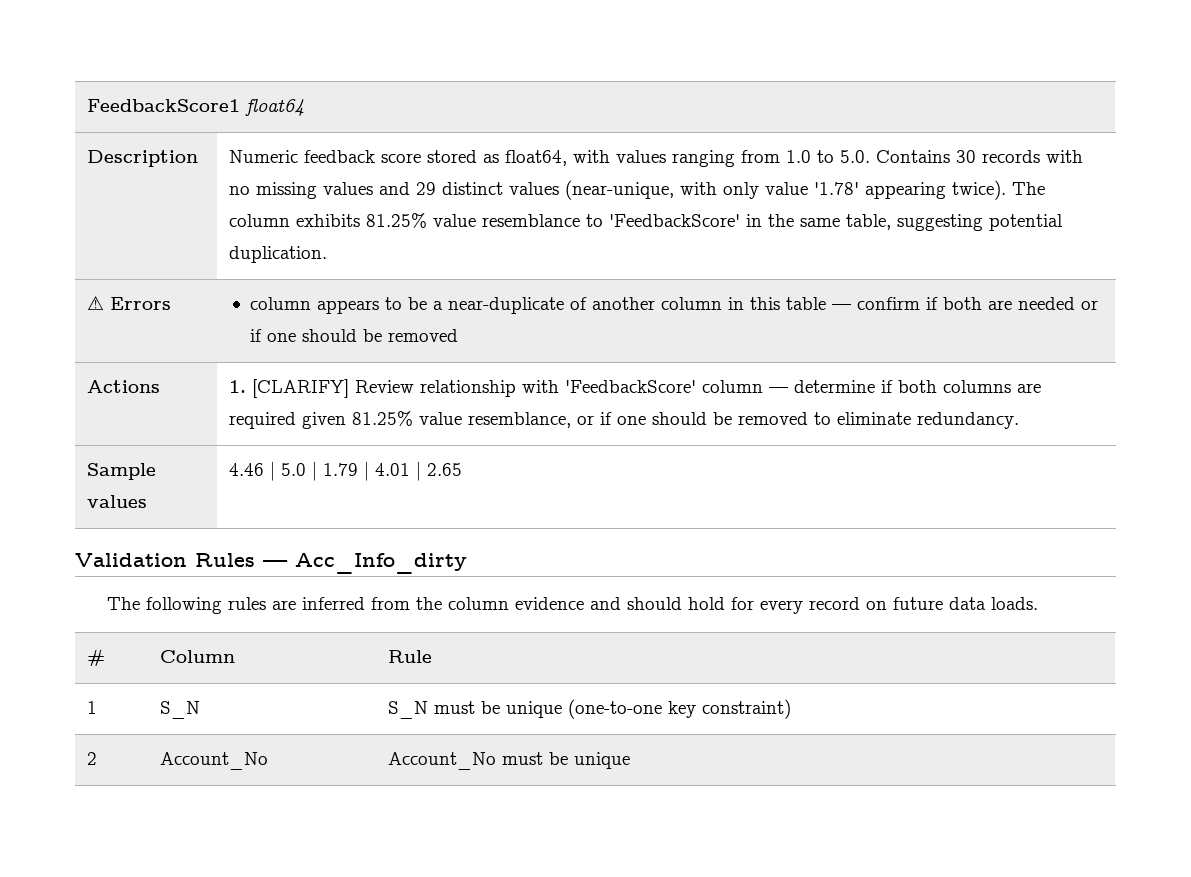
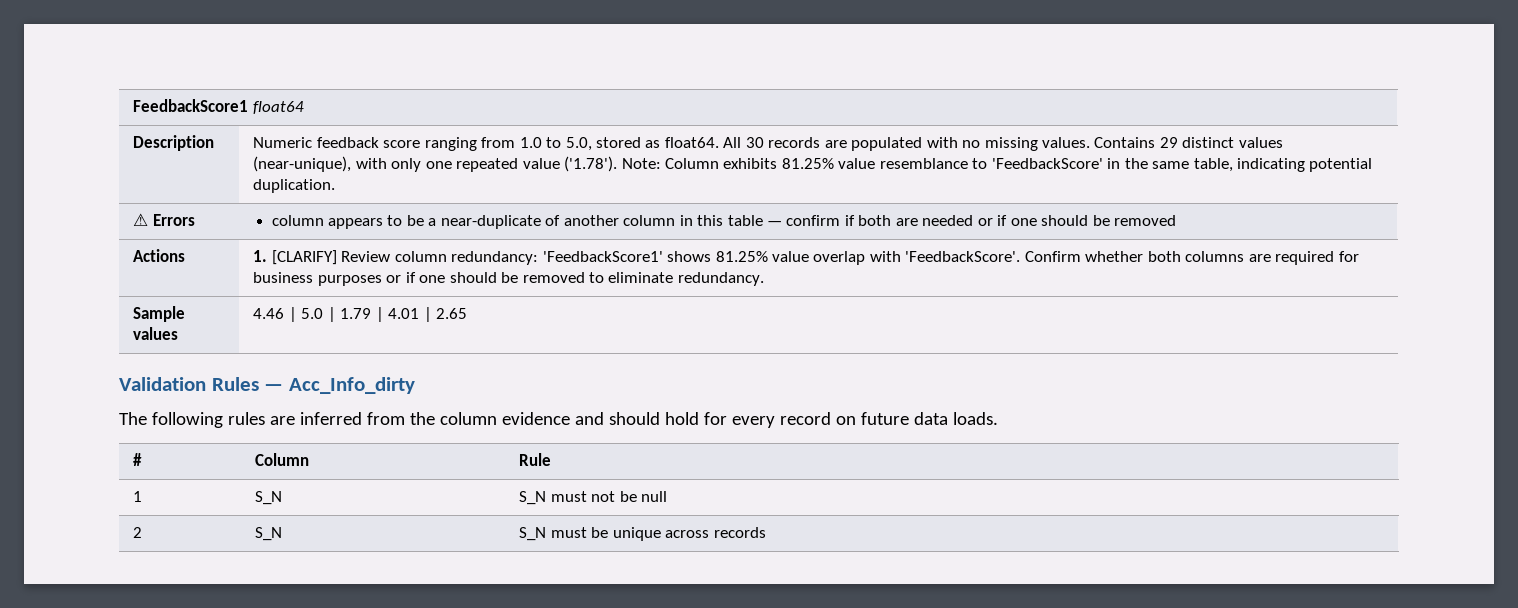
- Numeric feedback score stored as float64, with values ranging from 1.0 to 5.0. Contains 30 records with no missing values and 29 distinct values (near-unique, with only value '1.78' appearing twice). The column exhibits 81.25% value resemblance to 'FeedbackScore' in the same table, suggesting potential duplication.
+ Numeric feedback score ranging from 1.0 to 5.0, stored as float64. All 30 records are populated with no missing values. Contains 29 distinct values (near-unique), with only one repeated value ('1.78'). Note: Column exhibits 81.25% value resemblance to 'FeedbackScore' in the same table, indicating potential duplication.
- Actions | 1. [CLARIFY] Review relationship with 'FeedbackScore' column — determine if both columns are required given 81.25% value resemblance, or if one should be removed to eliminate redundancy.
+ Actions | 1. [CLARIFY] Review column redundancy: 'FeedbackScore1' shows 81.25% value overlap with 'FeedbackScore'. Confirm whether both columns are required for business purposes or if one should be removed to eliminate redundancy.
- 1 | S_N | S_N must be unique (one-to-one key constraint)
+ 1 | S_N | S_N must not be null
- 2 | Account_No | Account_No must be unique
+ 2 | S_N | S_N must be unique across records

